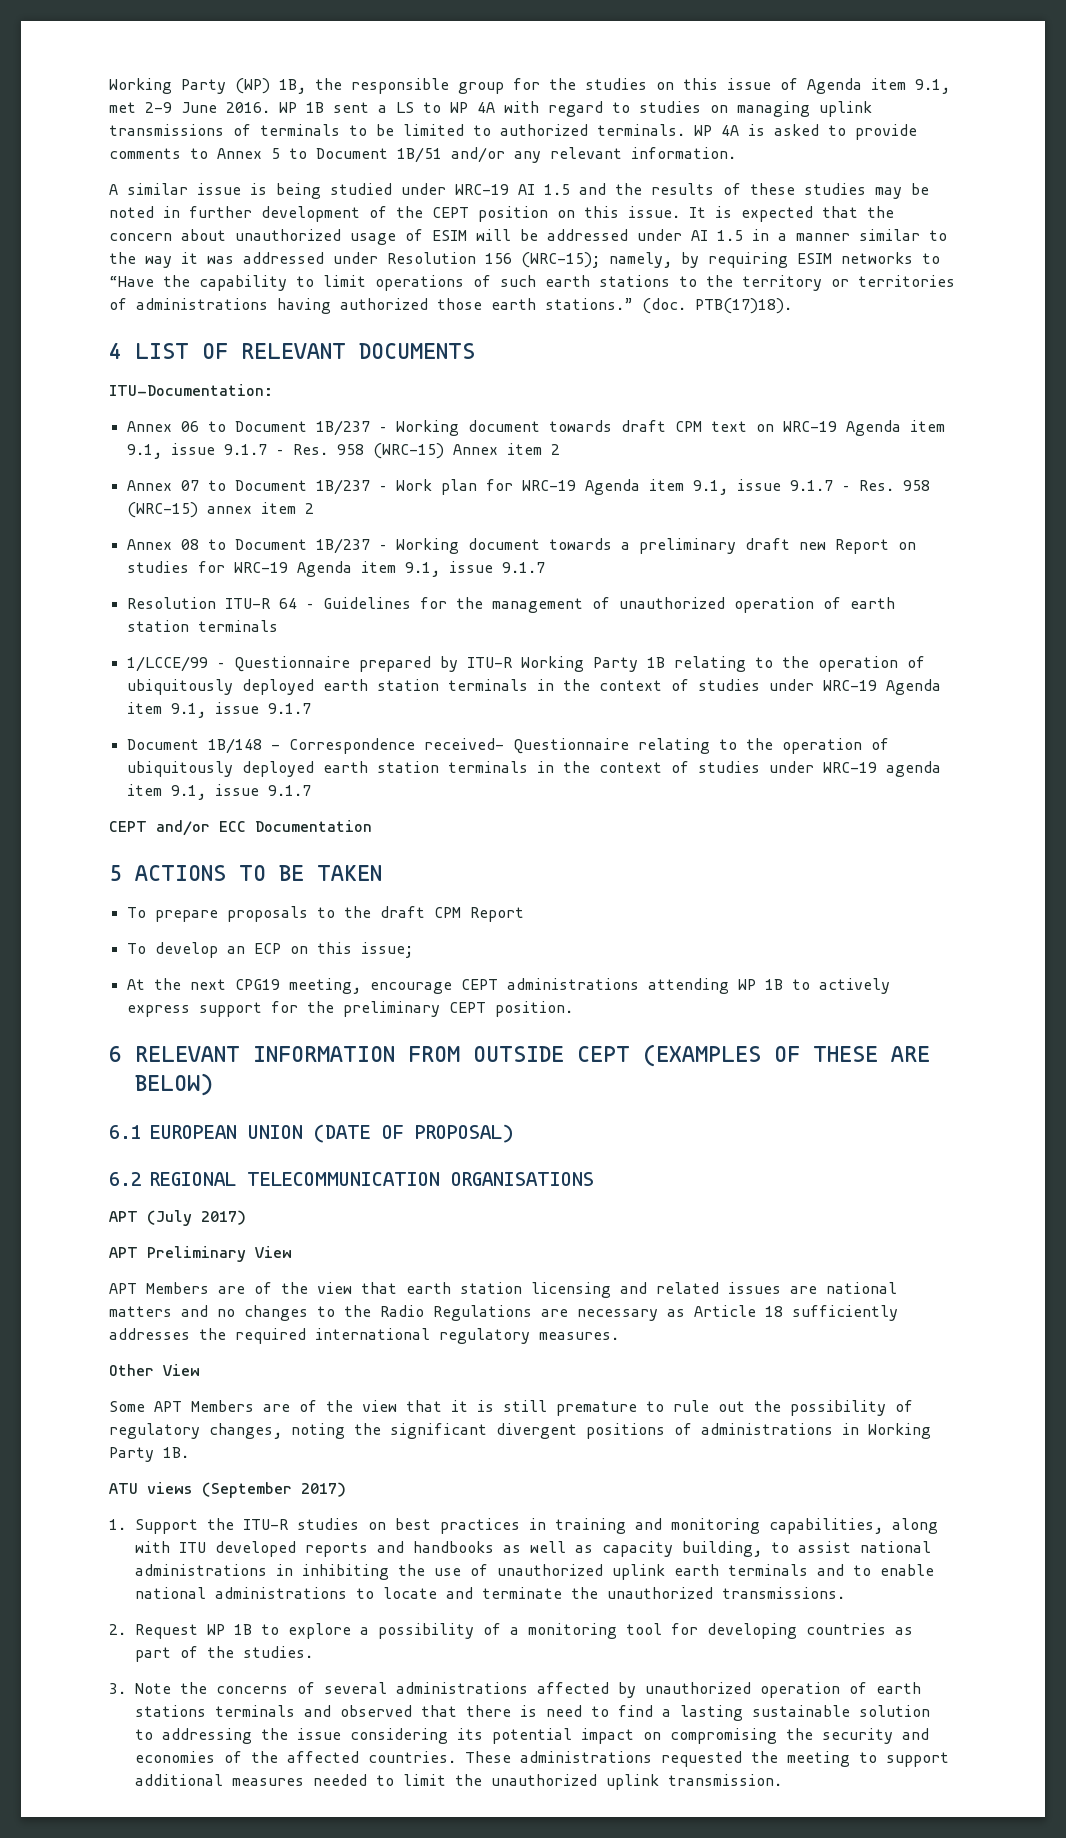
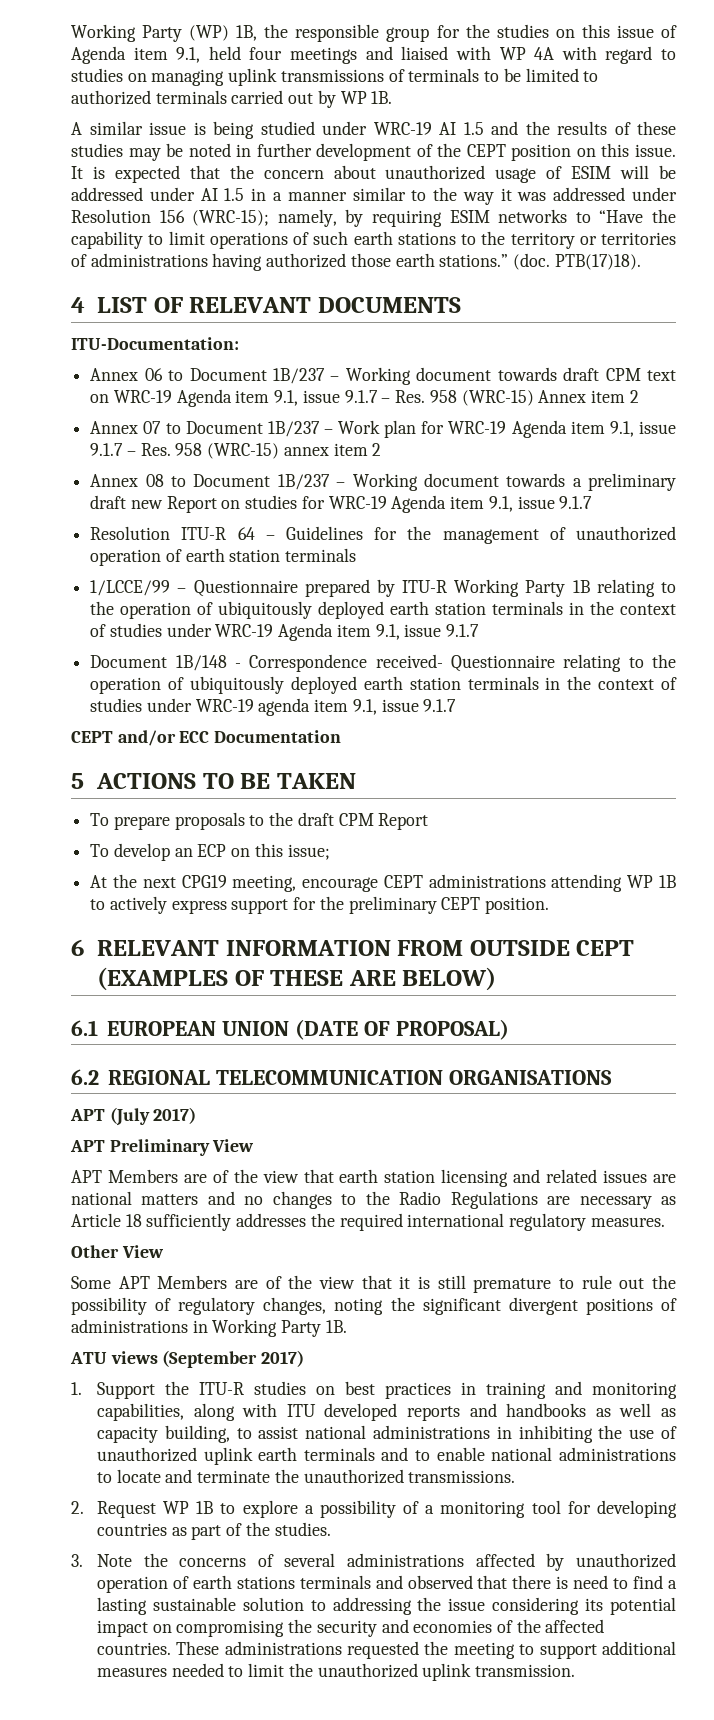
- Working Party (WP) 1B, the responsible group for the studies on this issue of Agenda item 9.1, met 2-9 June 2016. WP 1B sent a LS to WP 4A with regard to studies on managing uplink transmissions of terminals to be limited to authorized terminals. WP 4A is asked to provide comments to Annex 5 to Document 1B/51 and/or any relevant information.
+ Working Party (WP) 1B, the responsible group for the studies on this issue of Agenda item 9.1, held four meetings and liaised with WP 4A with regard to studies on managing uplink transmissions of terminals to be limited to authorized terminals carried out by WP 1B.

